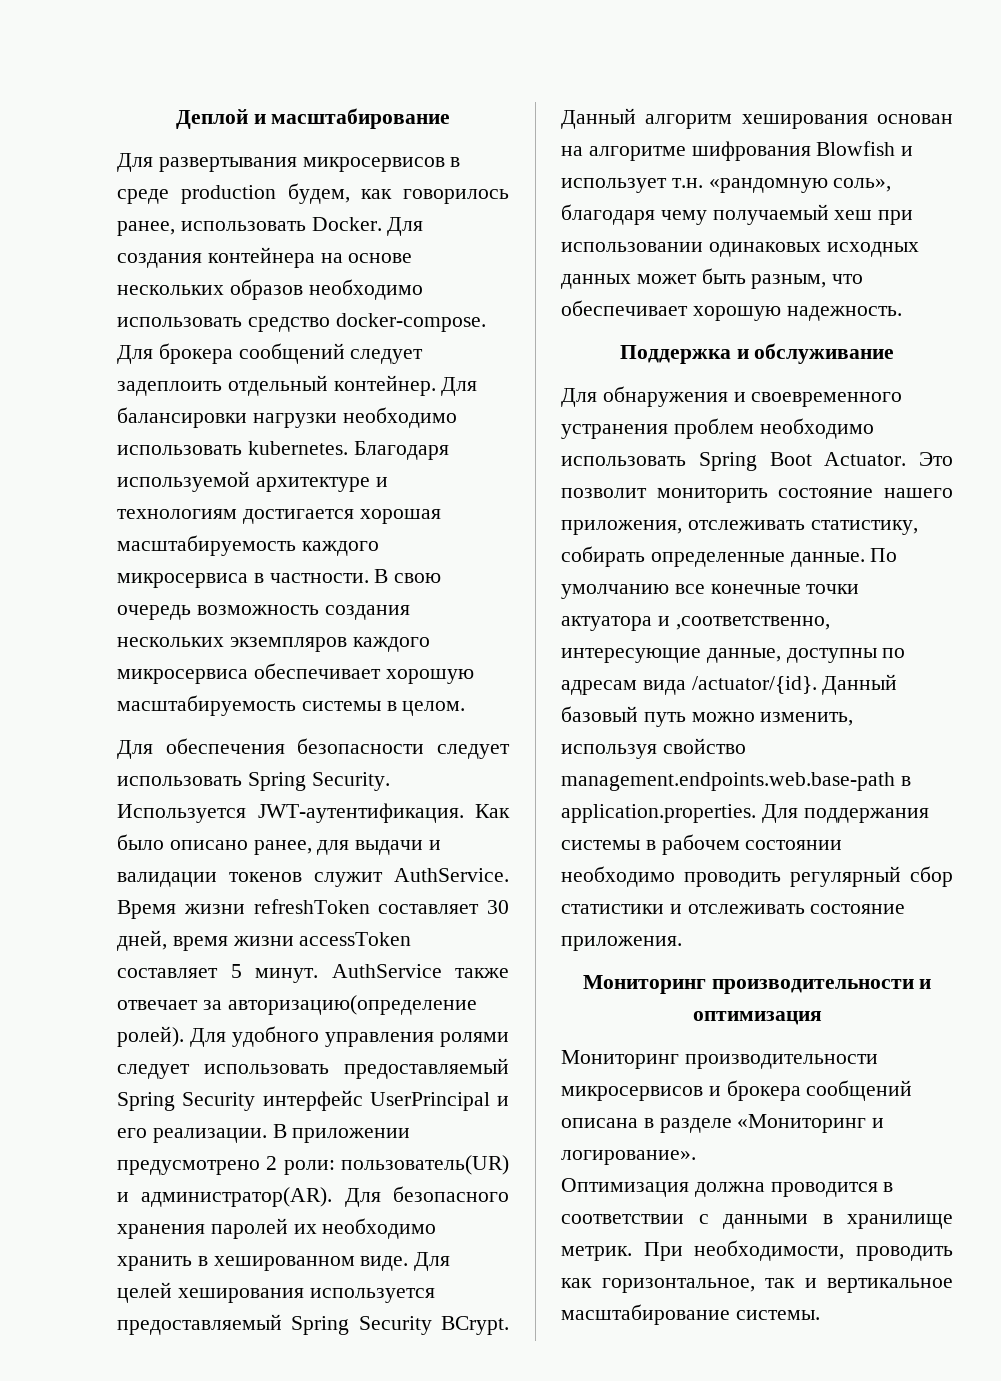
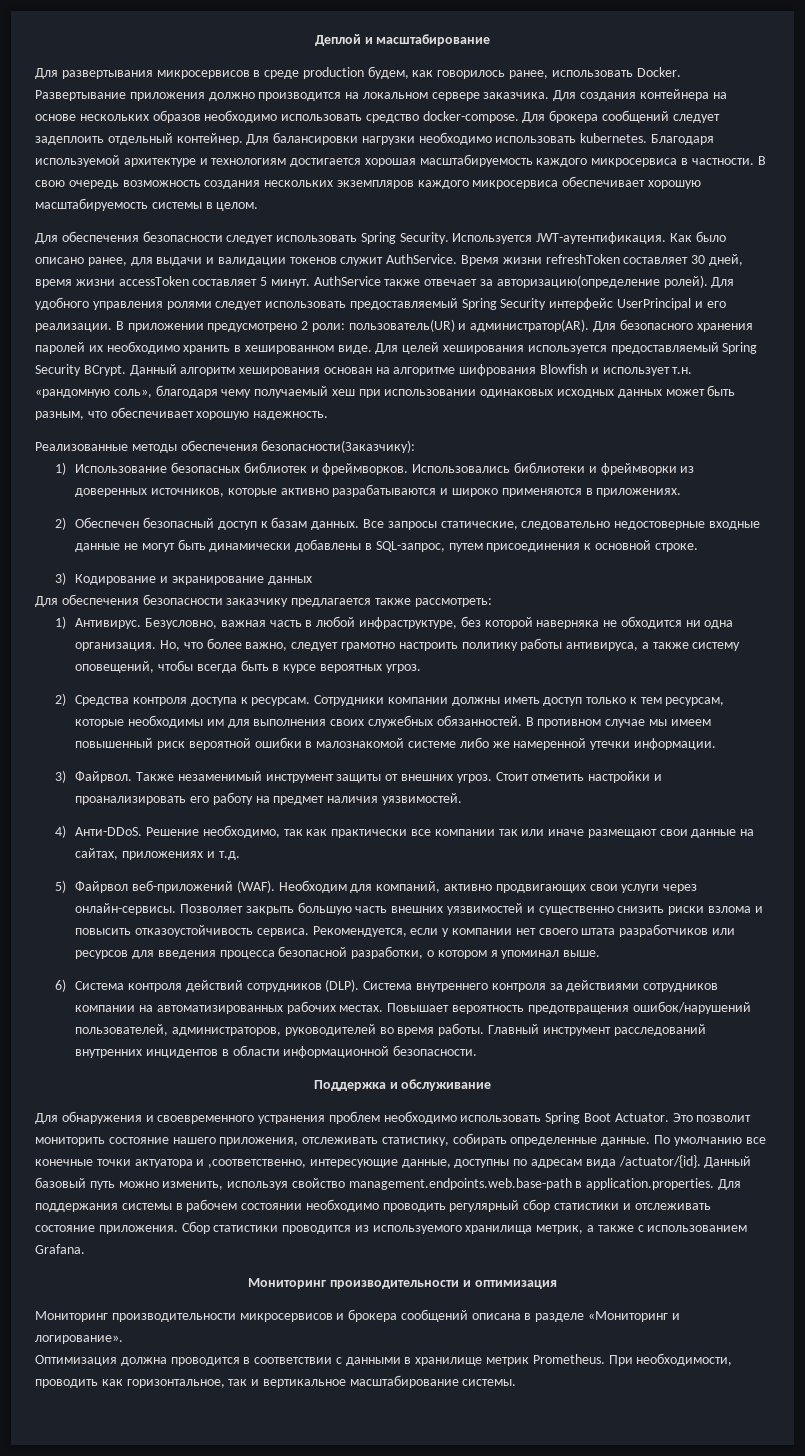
+ Развертывание приложения должно производится на локальном сервере заказчика.
+ Реализованные методы обеспечения безопасности(Заказчику):
+ 1) Использование безопасных библиотек и фреймворков. Использовались библиотеки и фреймворки из доверенных источников, которые активно разрабатываются и широко применяются в приложениях.
+ 2) Обеспечен безопасный доступ к базам данных. Все запросы статические, следовательно недостоверные входные данные не могут быть динамически добавлены в SQL-запрос, путем присоединения к основной строке.
+ 3) Кодирование и экранирование данных
+ Для обеспечения безопасности заказчику предлагается также рассмотреть:
+ 1) Антивирус. Безусловно, важная часть в любой инфраструктуре, без которой наверняка не обходится ни одна организация. Но, что более важно, следует грамотно настроить политику работы антивируса, а также систему оповещений, чтобы всегда быть в курсе вероятных угроз.
+ 2) Средства контроля доступа к ресурсам. Сотрудники компании должны иметь доступ только к тем ресурсам, которые необходимы им для выполнения своих служебных обязанностей. В противном случае мы имеем повышенный риск вероятной ошибки в малознакомой системе либо же намеренной утечки информации.
+ 3) Файрвол. Также незаменимый инструмент защиты от внешних угроз. Стоит отметить настройки и проанализировать его работу на предмет наличия уязвимостей.
+ 4) Анти-DDoS. Решение необходимо, так как практически все компании так или иначе размещают свои данные на сайтах, приложениях и т.д.
+ 5) Файрвол веб-приложений (WAF). Необходим для компаний, активно продвигающих свои услуги через онлайн-сервисы. Позволяет закрыть большую часть внешних уязвимостей и существенно снизить риски взлома и повысить отказоустойчивость сервиса. Рекомендуется, если у компании нет своего штата разработчиков или ресурсов для введения процесса безопасной разработки, о котором я упоминал выше.
+ 6) Система контроля действий сотрудников (DLP). Система внутреннего контроля за действиями сотрудников компании на автоматизированных рабочих местах. Повышает вероятность предотвращения ошибок/нарушений пользователей, администраторов, руководителей во время работы. Главный инструмент расследований внутренних инцидентов в области информационной безопасности.
+ Сбор статистики проводится из используемого хранилища метрик, а также с использованием Grafana.
- Оптимизация должна проводится в соответствии с данными в хранилище метрик.
+ Оптимизация должна проводится в соответствии с данными в хранилище метрик Prometheus.

